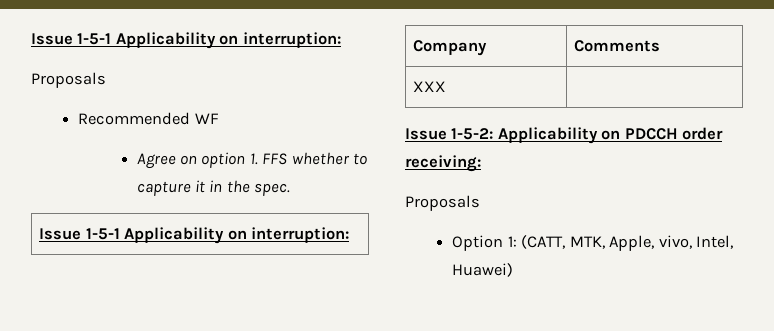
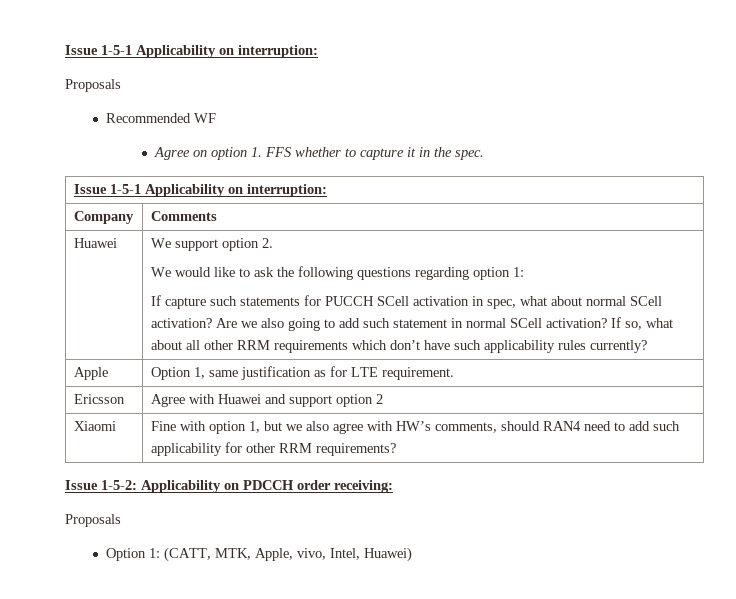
- XXX
+ Huawei | We support option 2.
+ We would like to ask the following questions regarding option 1:
+ If capture such statements for PUCCH SCell activation in spec, what about normal SCell activation? Are we also going to add such statement in normal SCell activation? If so, what about all other RRM requirements which don’t have such applicability rules currently?
+ Apple | Option 1, same justification as for LTE requirement.
+ Ericsson | Agree with Huawei and support option 2
+ Xiaomi | Fine with option 1, but we also agree with HW’s comments, should RAN4 need to add such applicability for other RRM requirements?

